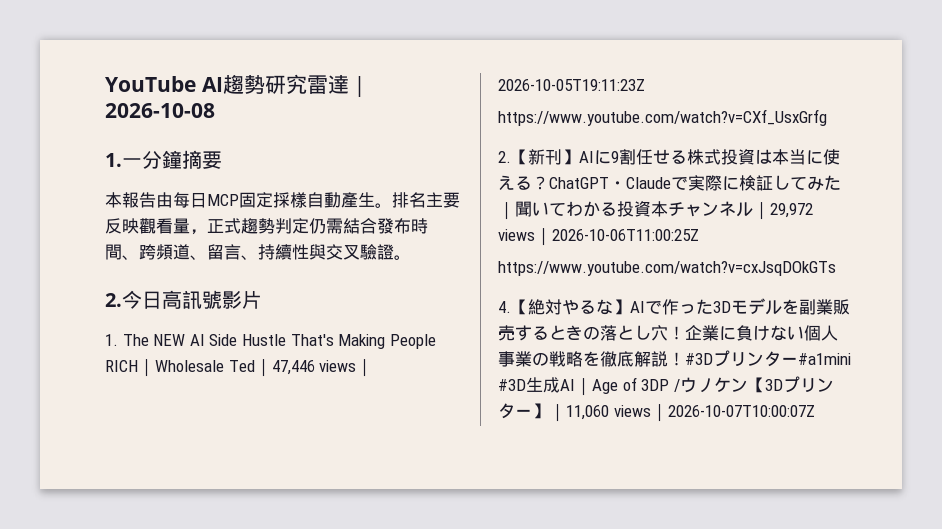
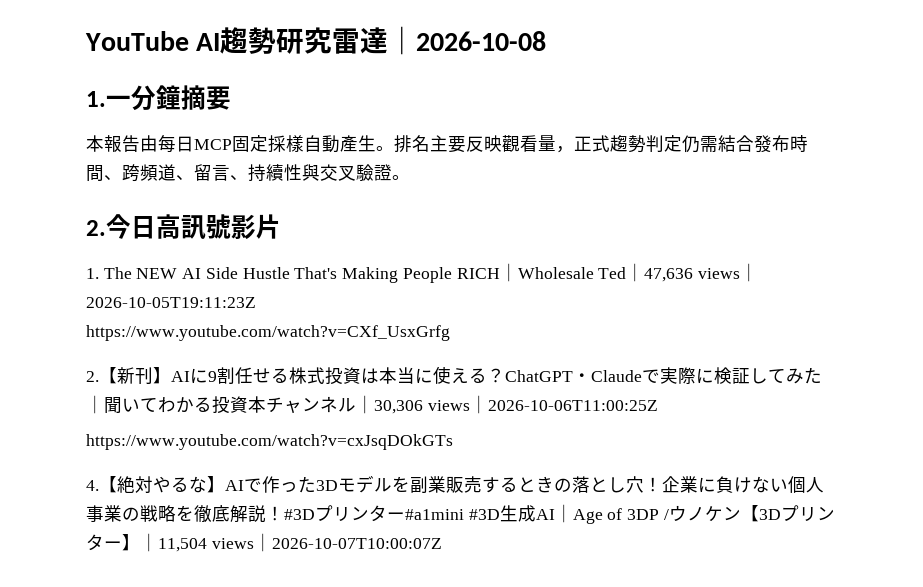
- 1. The NEW AI Side Hustle That's Making People RICH｜Wholesale Ted｜47,446 views｜2026-10-05T19:11:23Z
+ 1. The NEW AI Side Hustle That's Making People RICH｜Wholesale Ted｜47,636 views｜2026-10-05T19:11:23Z
- ChatGPT・Claudeで実際に検証してみた｜聞いてわかる投資本チャンネル｜29,972 views｜2026-10-06T11:00:25Z
+ ChatGPT・Claudeで実際に検証してみた｜聞いてわかる投資本チャンネル｜30,306 views｜2026-10-06T11:00:25Z
- #3Dプリンター#a1mini #3D生成AI｜Age of 3DP /ウノケン【3Dプリンター】｜11,060 views｜2026-10-07T10:00:07Z
+ #3Dプリンター#a1mini #3D生成AI｜Age of 3DP /ウノケン【3Dプリンター】｜11,504 views｜2026-10-07T10:00:07Z

